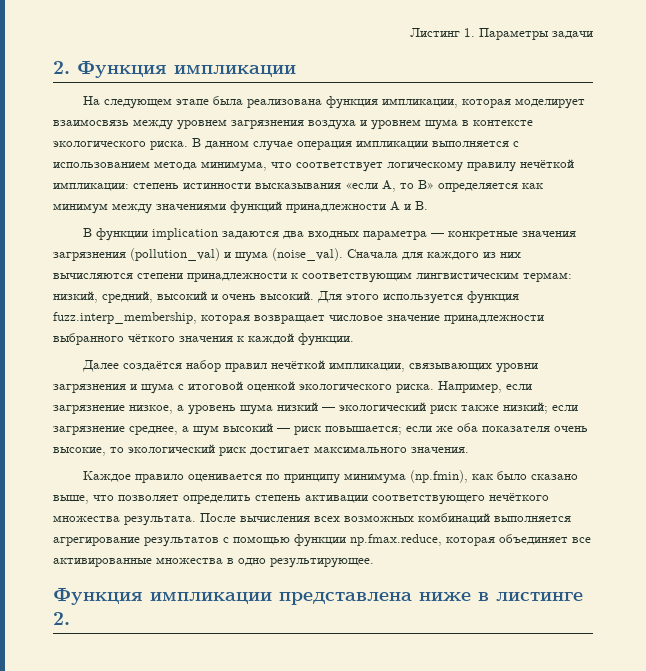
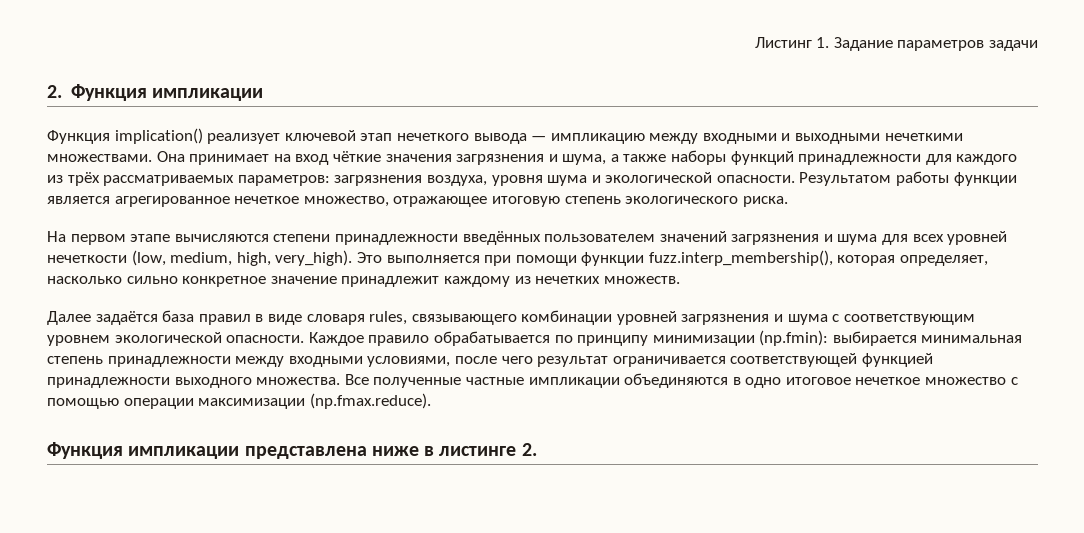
- Листинг 1. Параметры задачи
+ Листинг 1. Задание параметров задачи
- На следующем этапе была реализована функция импликации, которая моделирует взаимосвязь между уровнем загрязнения воздуха и уровнем шума в контексте экологического риска. В данном случае операция импликации выполняется с использованием метода минимума, что соответствует логическому правилу нечёткой импликации: степень истинности высказывания «если A, то B» определяется как минимум между значениями функций принадлежности A и B.
- В функции implication задаются два входных параметра — конкретные значения загрязнения (pollution_val) и шума (noise_val). Сначала для каждого из них вычисляются степени принадлежности к соответствующим лингвистическим термам: низкий, средний, высокий и очень высокий. Для этого используется функция fuzz.interp_membership, которая возвращает числовое значение принадлежности выбранного чёткого значения к каждой функции.
- Далее создаётся набор правил нечёткой импликации, связывающих уровни загрязнения и шума с итоговой оценкой экологического риска. Например, если загрязнение низкое, а уровень шума низкий — экологический риск также низкий; если загрязнение среднее, а шум высокий — риск повышается; если же оба показателя очень высокие, то экологический риск достигает максимального значения.
- Каждое правило оценивается по принципу минимума (np.fmin), как было сказано выше, что позволяет определить степень активации соответствующего нечёткого множества результата. После вычисления всех возможных комбинаций выполняется агрегирование результатов с помощью функции np.fmax.reduce, которая объединяет все активированные множества в одно результирующее.
+ Функция implication() реализует ключевой этап нечеткого вывода — импликацию между входными и выходными нечеткими множествами. Она принимает на вход чёткие значения загрязнения и шума, а также наборы функций принадлежности для каждого из трёх рассматриваемых параметров: загрязнения воздуха, уровня шума и экологической опасности. Результатом работы функции является агрегированное нечеткое множество, отражающее итоговую степень экологического риска.
+ На первом этапе вычисляются степени принадлежности введённых пользователем значений загрязнения и шума для всех уровней нечеткости (low, medium, high, very_high). Это выполняется при помощи функции fuzz.interp_membership(), которая определяет, насколько сильно конкретное значение принадлежит каждому из нечетких множеств.
+ Далее задаётся база правил в виде словаря rules, связывающего комбинации уровней загрязнения и шума с соответствующим уровнем экологической опасности. Каждое правило обрабатывается по принципу минимизации (np.fmin): выбирается минимальная степень принадлежности между входными условиями, после чего результат ограничивается соответствующей функцией принадлежности выходного множества. Все полученные частные импликации объединяются в одно итоговое нечеткое множество с помощью операции максимизации (np.fmax.reduce).

